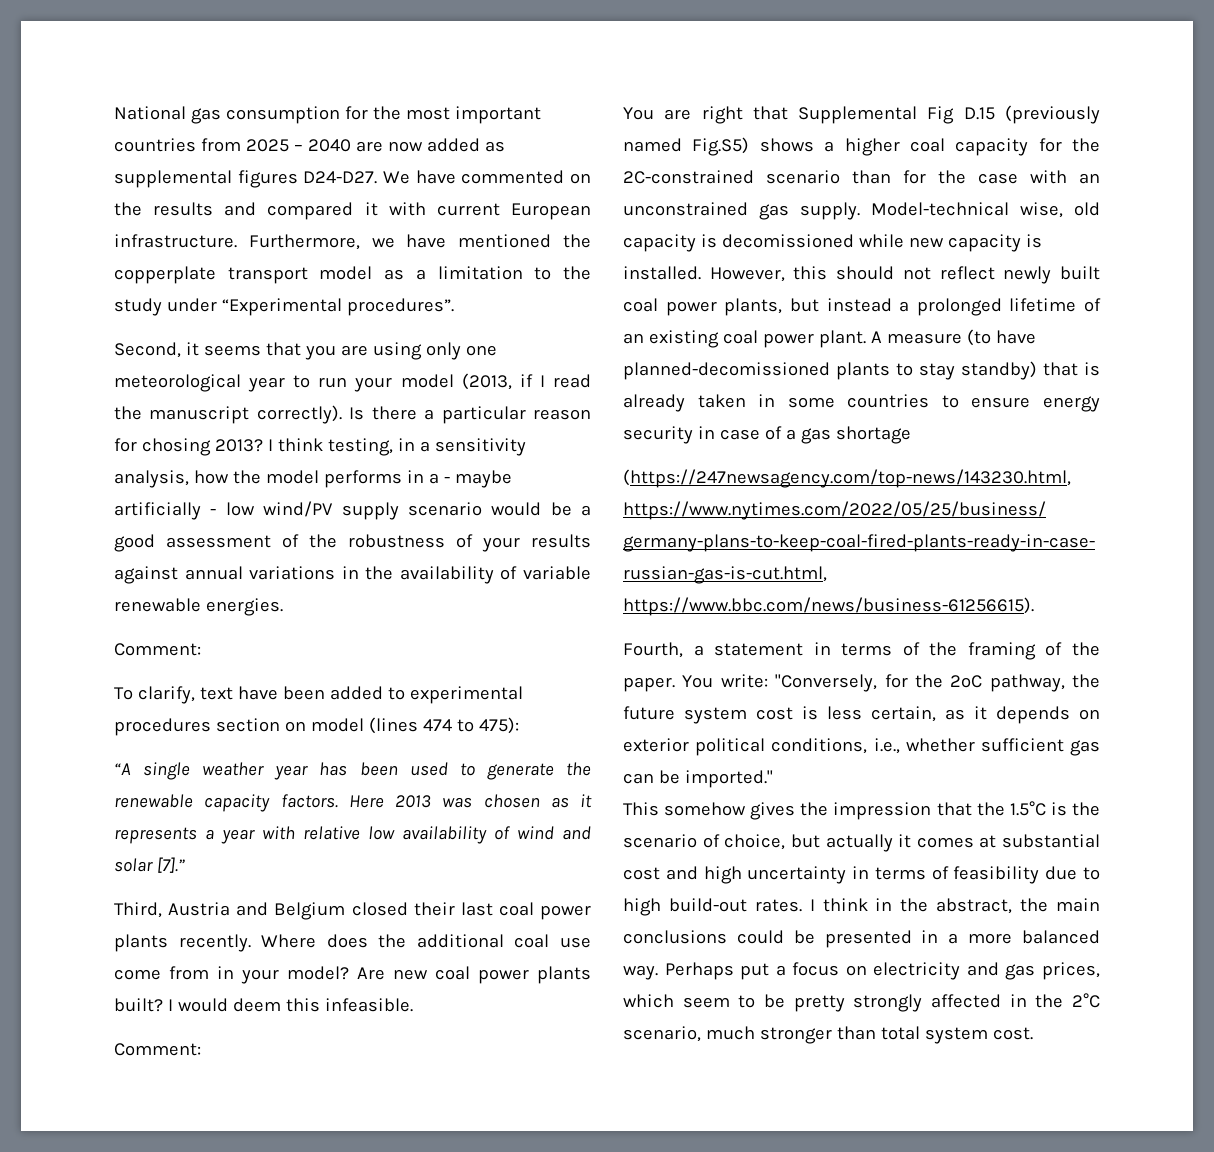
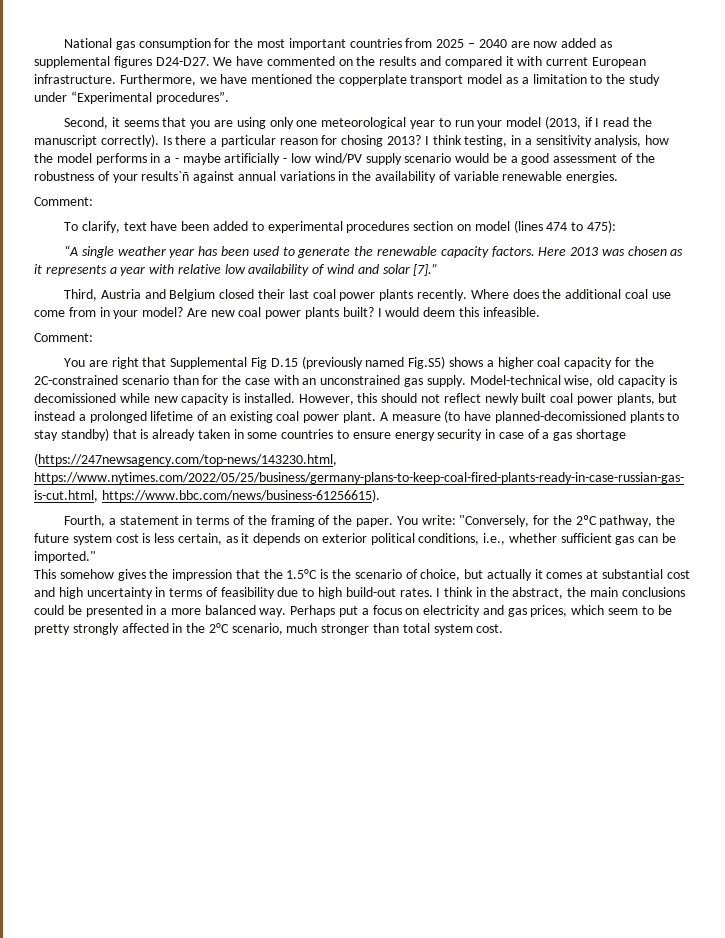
- I think testing, in a sensitivity analysis, how the model performs in a - maybe artificially - low wind/PV supply scenario would be a good assessment of the robustness of your results against annual variations in the availability of variable renewable energies.
+ I think testing, in a sensitivity analysis, how the model performs in a - maybe artificially - low wind/PV supply scenario would be a good assessment of the robustness of your results`ñ against annual variations in the availability of variable renewable energies.

